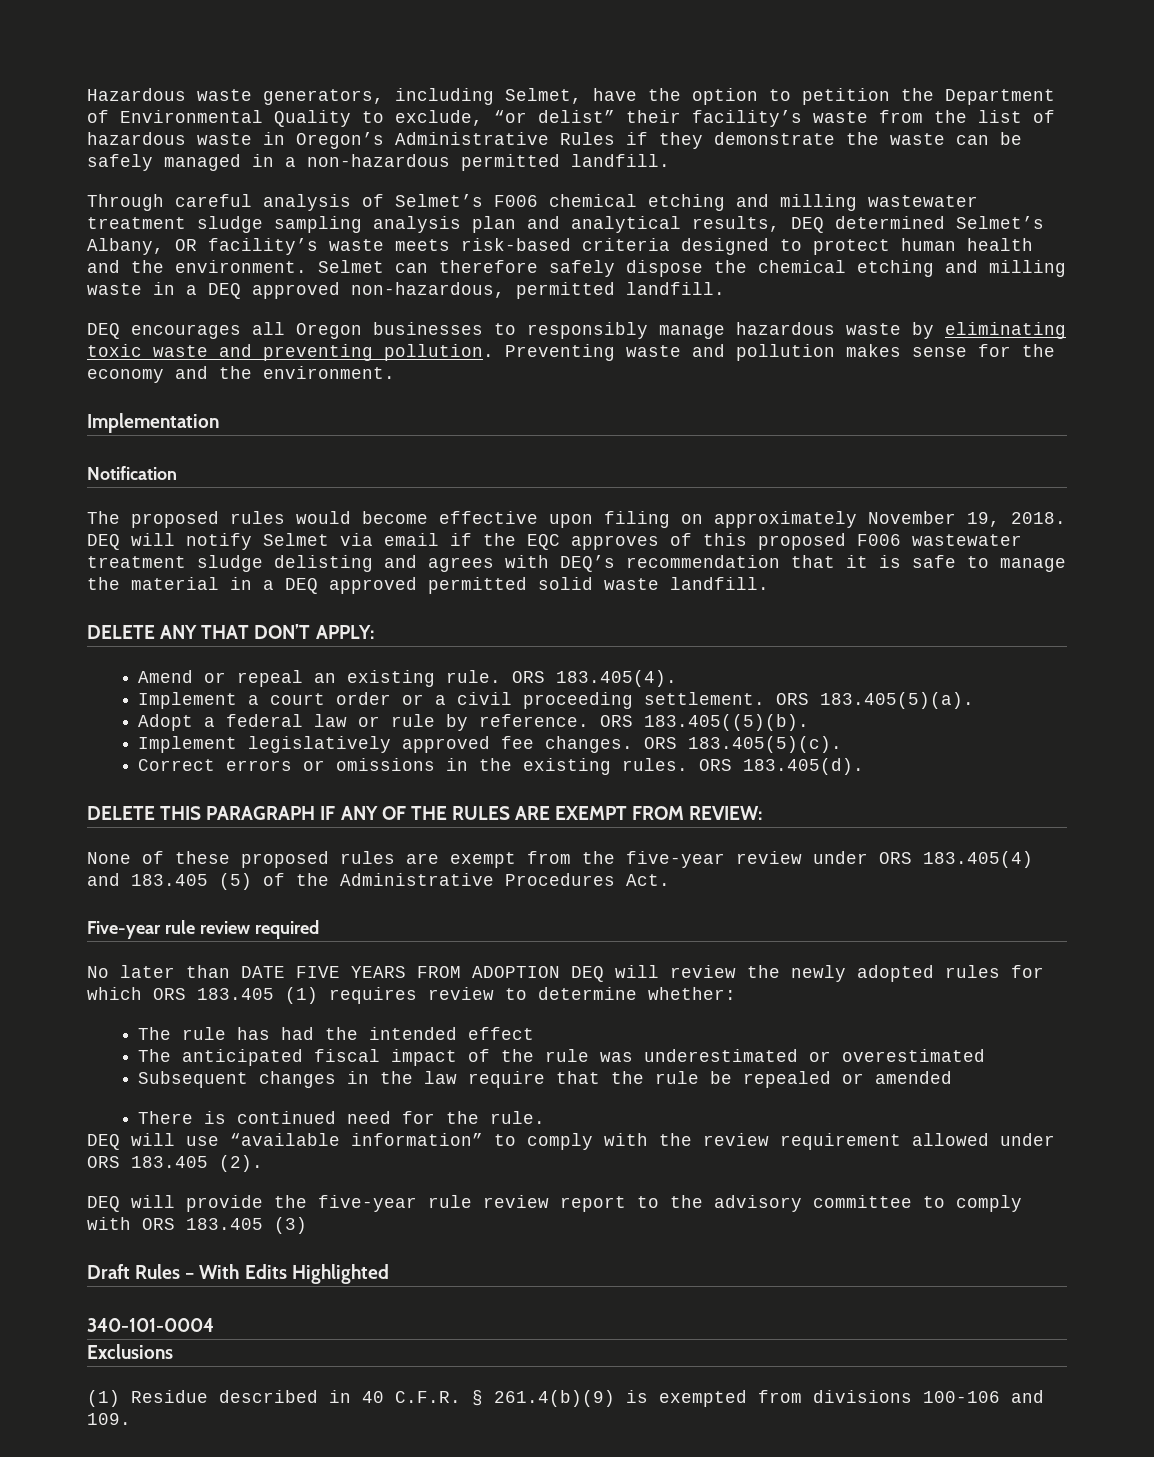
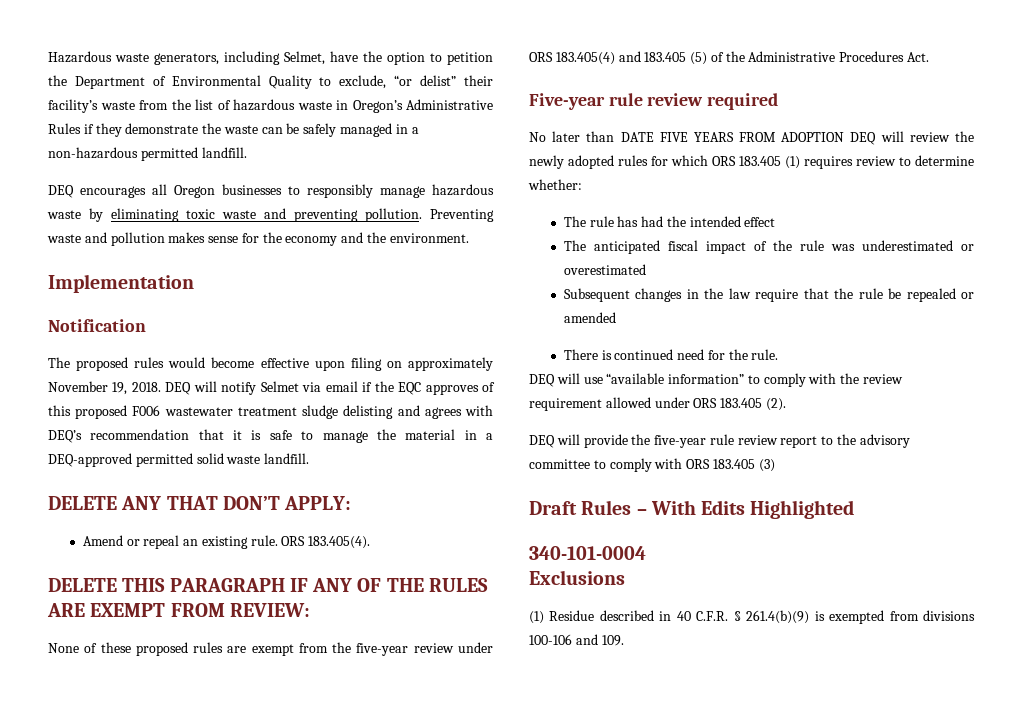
- Through careful analysis of Selmet’s F006 chemical etching and milling wastewater treatment sludge sampling analysis plan and analytical results, DEQ determined Selmet’s Albany, OR facility’s waste meets risk-based criteria designed to protect human health and the environment. Selmet can therefore safely dispose the chemical etching and milling waste in a DEQ approved non-hazardous, permitted landfill.
- DEQ will notify Selmet via email if the EQC approves of this proposed F006 wastewater treatment sludge delisting and agrees with DEQ’s recommendation that it is safe to manage the material in a DEQ approved permitted solid waste landfill.
+ DEQ will notify Selmet via email if the EQC approves of this proposed F006 wastewater treatment sludge delisting and agrees with DEQ’s recommendation that it is safe to manage the material in a DEQ-approved permitted solid waste landfill.
- Implement a court order or a civil proceeding settlement. ORS 183.405(5)(a).
- Adopt a federal law or rule by reference. ORS 183.405((5)(b).
- Implement legislatively approved fee changes. ORS 183.405(5)(c).
- Correct errors or omissions in the existing rules. ORS 183.405(d).

